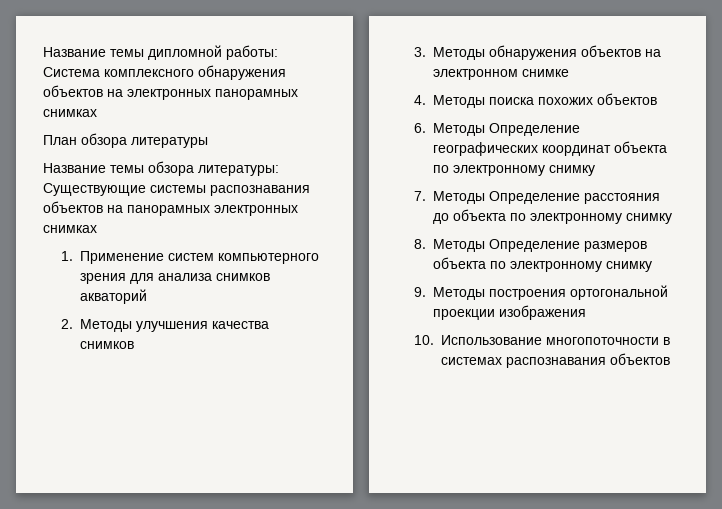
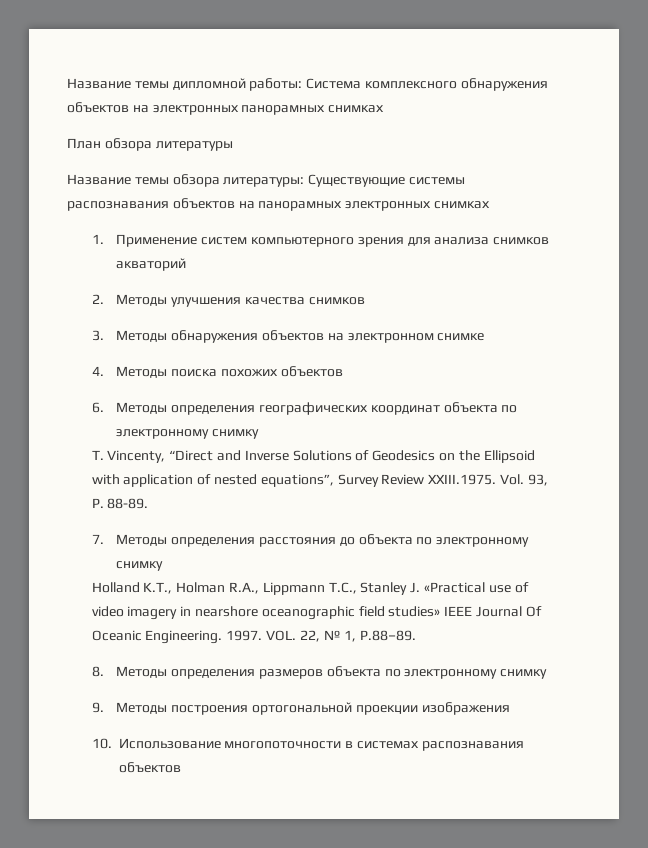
- 6. Методы Определение географических координат объекта по электронному снимку
+ 6. Методы определения географических координат объекта по электронному снимку
+ T. Vincenty, “Direct and Inverse Solutions of Geodesics on the Ellipsoid with application of nested equations”, Survey Review XXIII.1975. Vol. 93, P. 88-89.
- 7. Методы Определение расстояния до объекта по электронному снимку
+ 7. Методы определения расстояния до объекта по электронному снимку
+ Holland K.T., Holman R.A., Lippmann T.C., Stanley J. «Practical use of video imagery in nearshore oceanographic field studies» IEEE Journal Of Oceanic Engineering. 1997. VOL. 22, № 1, P.88–89.
- 8. Методы Определение размеров объекта по электронному снимку
+ 8. Методы определения размеров объекта по электронному снимку

